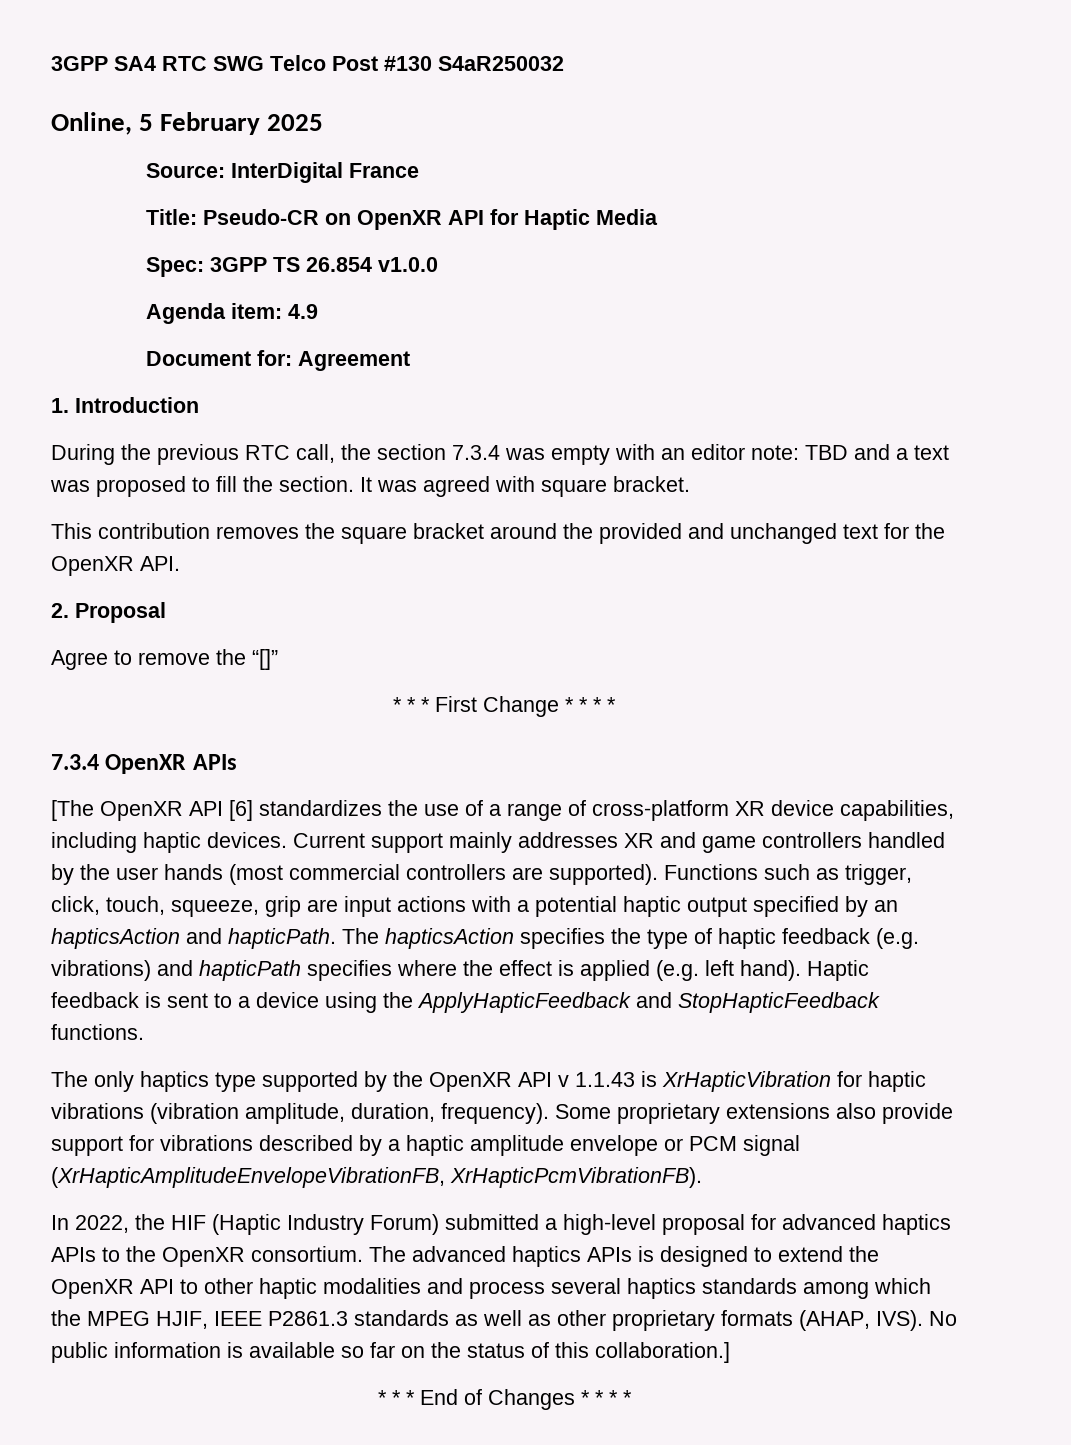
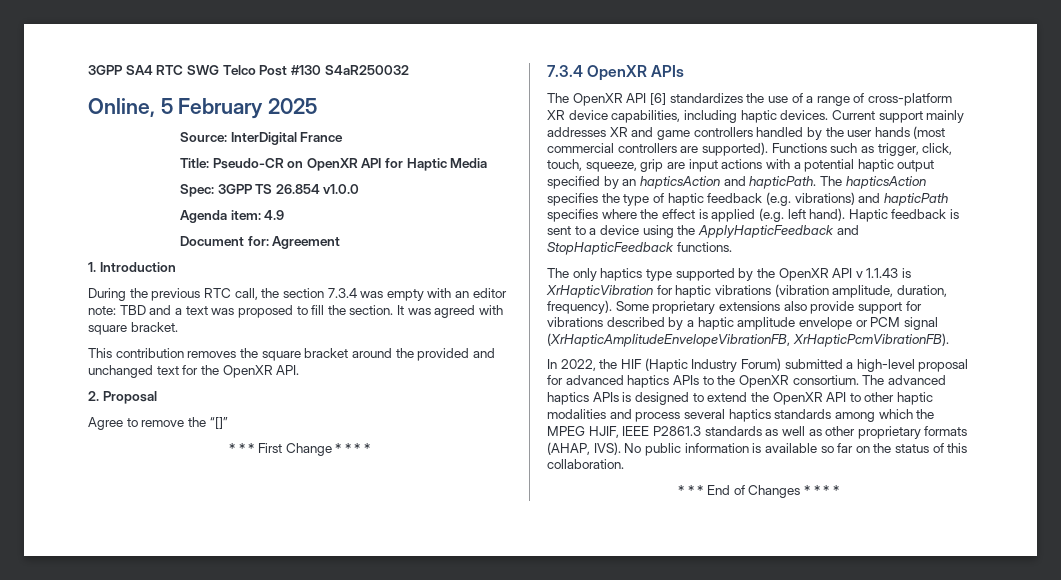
- [The OpenXR API [6] standardizes the use of a range of cross-platform XR device capabilities, including haptic devices.
+ The OpenXR API [6] standardizes the use of a range of cross-platform XR device capabilities, including haptic devices.
- No public information is available so far on the status of this collaboration.]
+ No public information is available so far on the status of this collaboration.

